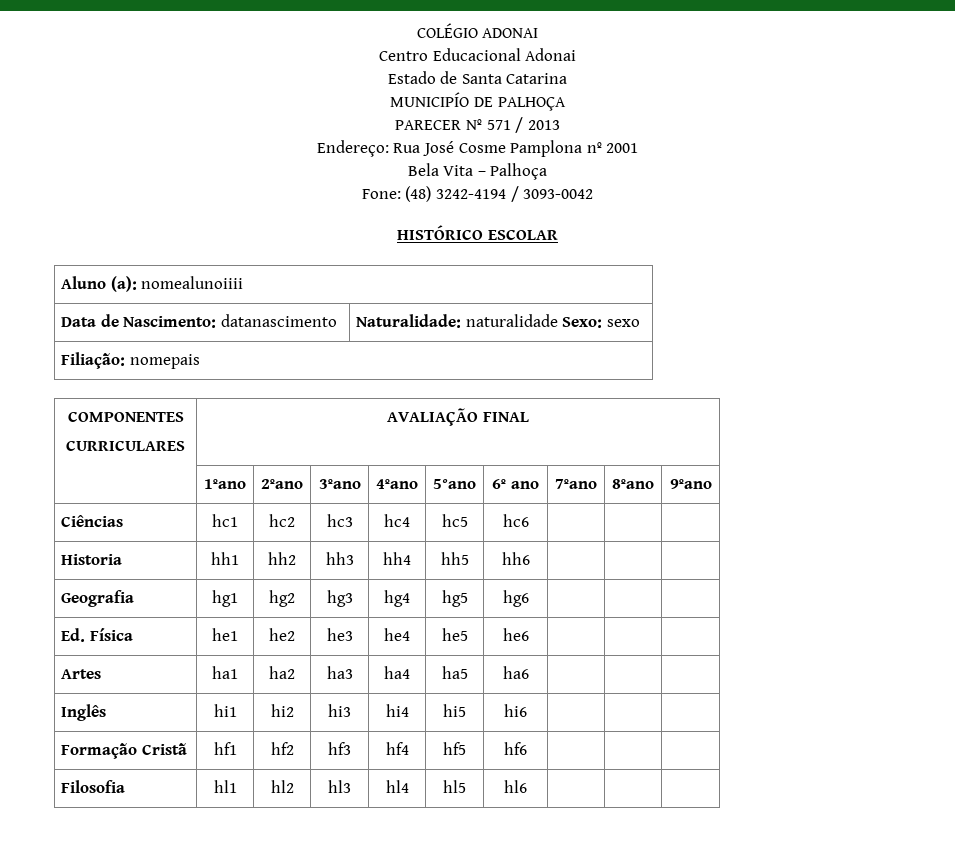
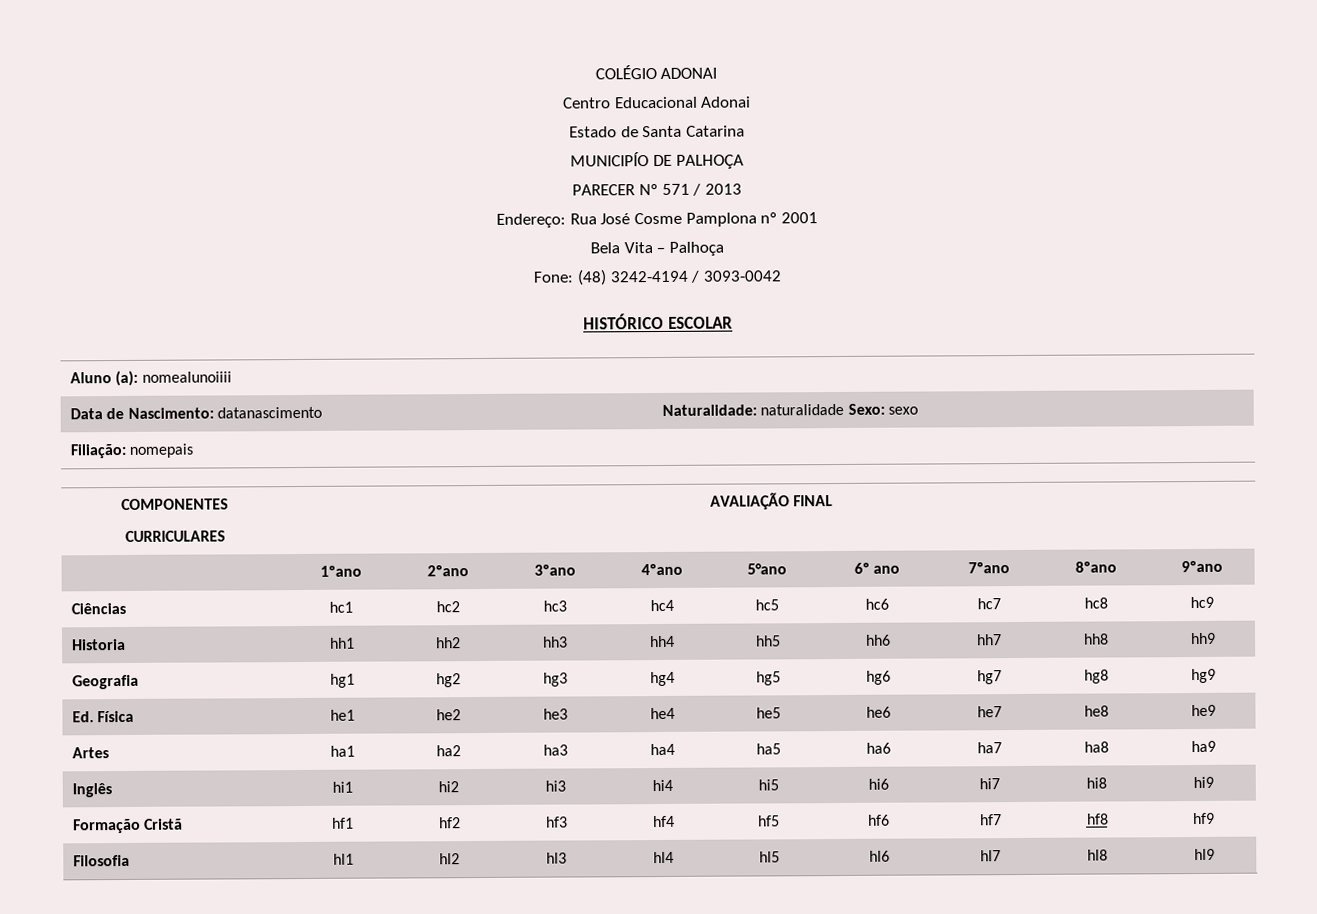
- Ciências | hc1 | hc2 | hc3 | hc4 | hc5 | hc6 | | |
+ Ciências | hc1 | hc2 | hc3 | hc4 | hc5 | hc6 | hc7 | hc8 | hc9
- Historia | hh1 | hh2 | hh3 | hh4 | hh5 | hh6 | | |
+ Historia | hh1 | hh2 | hh3 | hh4 | hh5 | hh6 | hh7 | hh8 | hh9
- Geografia | hg1 | hg2 | hg3 | hg4 | hg5 | hg6 | | |
+ Geografia | hg1 | hg2 | hg3 | hg4 | hg5 | hg6 | hg7 | hg8 | hg9
- Ed. Física | he1 | he2 | he3 | he4 | he5 | he6 | | |
+ Ed. Física | he1 | he2 | he3 | he4 | he5 | he6 | he7 | he8 | he9
- Artes | ha1 | ha2 | ha3 | ha4 | ha5 | ha6 | | |
+ Artes | ha1 | ha2 | ha3 | ha4 | ha5 | ha6 | ha7 | ha8 | ha9
- Inglês | hi1 | hi2 | hi3 | hi4 | hi5 | hi6 | | |
+ Inglês | hi1 | hi2 | hi3 | hi4 | hi5 | hi6 | hi7 | hi8 | hi9
- Formação Cristã | hf1 | hf2 | hf3 | hf4 | hf5 | hf6 | | |
+ Formação Cristã | hf1 | hf2 | hf3 | hf4 | hf5 | hf6 | hf7 | hf8 | hf9
- Filosofia | hl1 | hl2 | hl3 | hl4 | hl5 | hl6 | | |
+ Filosofia | hl1 | hl2 | hl3 | hl4 | hl5 | hl6 | hl7 | hl8 | hl9

